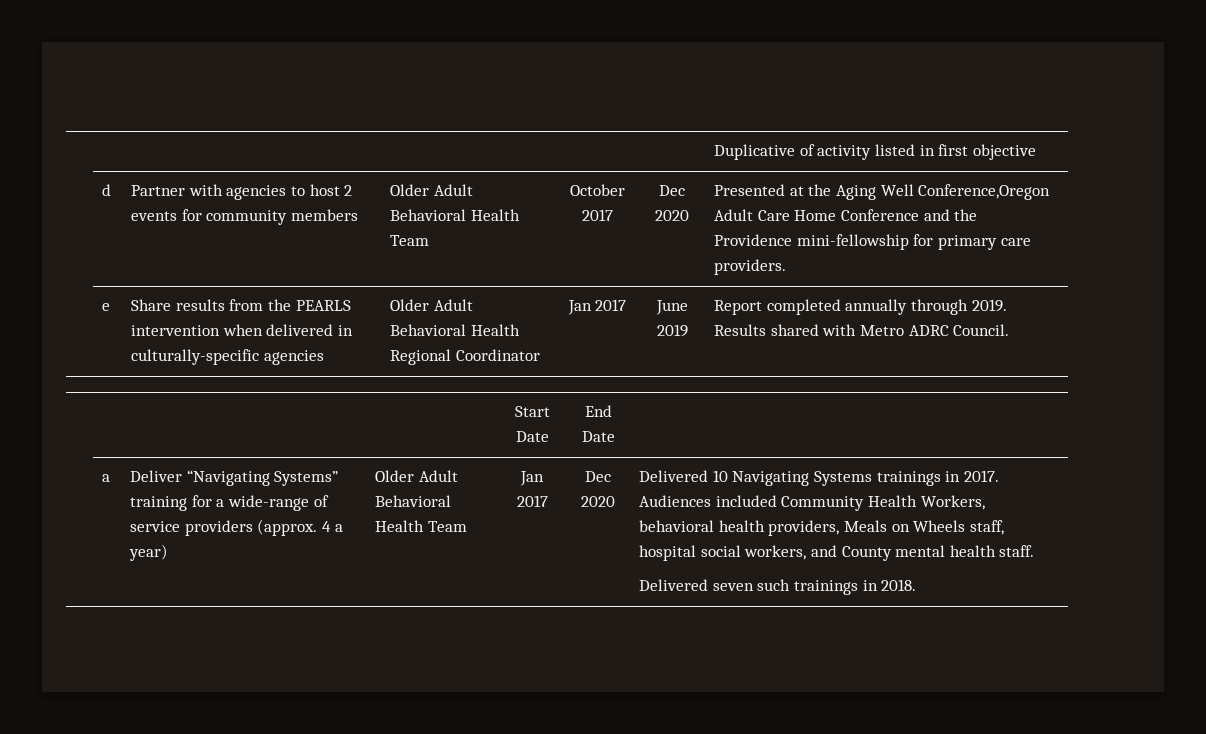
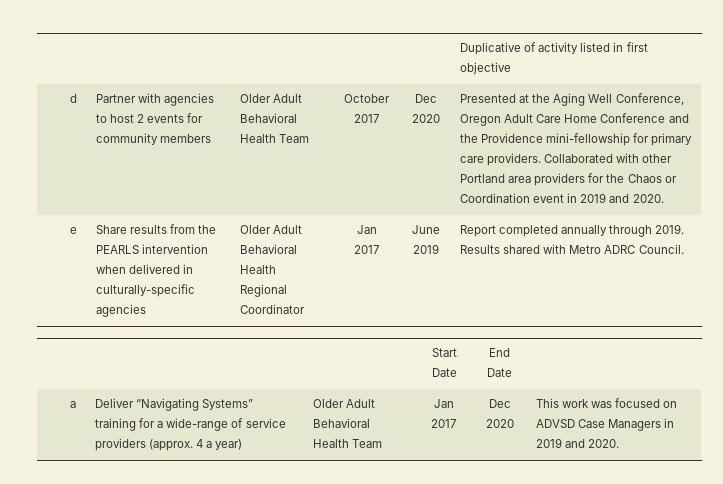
- Presented at the Aging Well Conference,Oregon Adult Care Home Conference and the Providence mini-fellowship for primary care providers.
+ Presented at the Aging Well Conference, Oregon Adult Care Home Conference and the Providence mini-fellowship for primary care providers. Collaborated with other Portland area providers for the Chaos or Coordination event in 2019 and 2020.
- Delivered 10 Navigating Systems trainings in 2017. Audiences included Community Health Workers, behavioral health providers, Meals on Wheels staff, hospital social workers, and County mental health staff.
- Delivered seven such trainings in 2018.
+ This work was focused on ADVSD Case Managers in 2019 and 2020.

